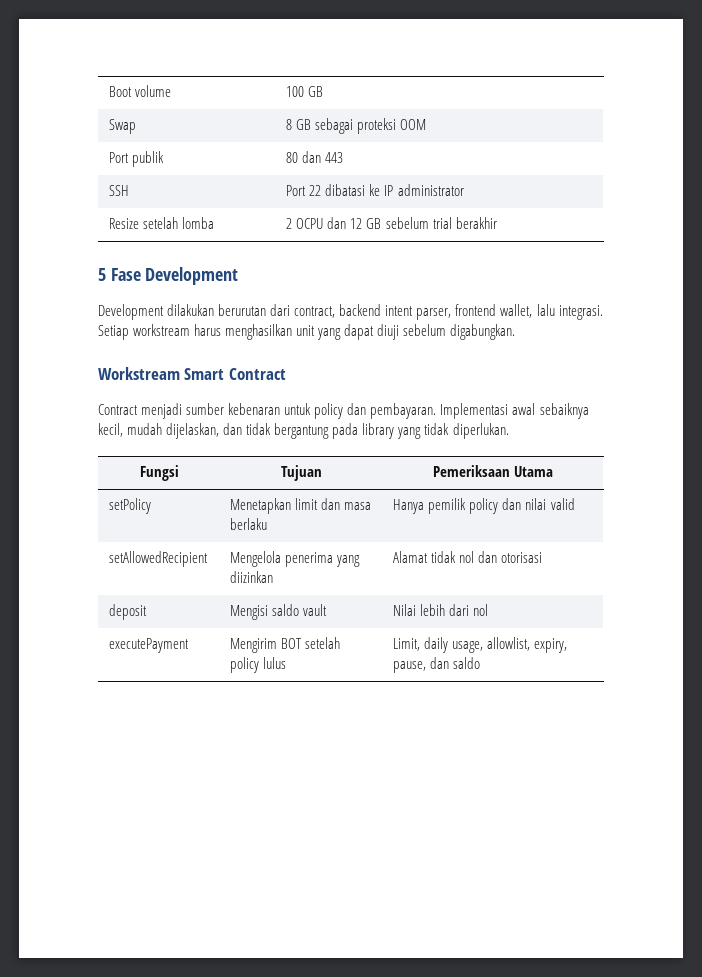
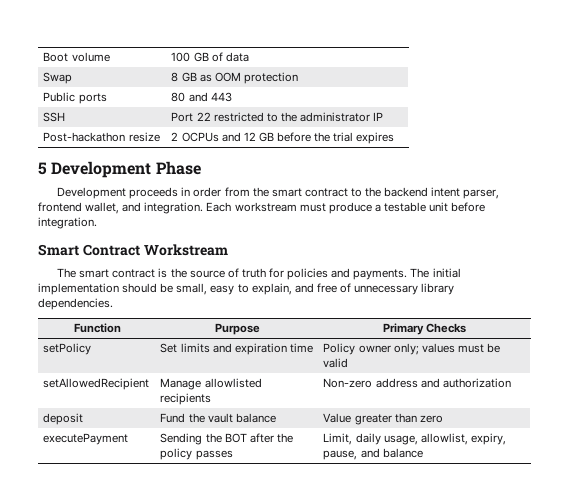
- Boot volume | 100 GB
+ Boot volume | 100 GB of data
- Swap | 8 GB sebagai proteksi OOM
- Port publik | 80 dan 443
+ Swap | 8 GB as OOM protection
+ Public ports | 80 and 443
- SSH | Port 22 dibatasi ke IP administrator
- Resize setelah lomba | 2 OCPU dan 12 GB sebelum trial berakhir
+ SSH | Port 22 restricted to the administrator IP
+ Post-hackathon resize | 2 OCPUs and 12 GB before the trial expires
- 5 Fase Development
- Development dilakukan berurutan dari contract, backend intent parser, frontend wallet, lalu integrasi. Setiap workstream harus menghasilkan unit yang dapat diuji sebelum digabungkan.
- Workstream Smart Contract
- Contract menjadi sumber kebenaran untuk policy dan pembayaran. Implementasi awal sebaiknya kecil, mudah dijelaskan, dan tidak bergantung pada library yang tidak diperlukan.
- Fungsi | Tujuan | Pemeriksaan Utama
- setPolicy | Menetapkan limit dan masa berlaku | Hanya pemilik policy dan nilai valid
- setAllowedRecipient | Mengelola penerima yang diizinkan | Alamat tidak nol dan otorisasi
+ 5 Development Phase
+ Development proceeds in order from the smart contract to the backend intent parser, frontend wallet, and integration. Each workstream must produce a testable unit before integration.
+ Smart Contract Workstream
+ The smart contract is the source of truth for policies and payments. The initial implementation should be small, easy to explain, and free of unnecessary library dependencies.
+ Function | Purpose | Primary Checks
+ setPolicy | Set limits and expiration time | Policy owner only; values must be valid
+ setAllowedRecipient | Manage allowlisted recipients | Non-zero address and authorization
- deposit | Mengisi saldo vault | Nilai lebih dari nol
- executePayment | Mengirim BOT setelah policy lulus | Limit, daily usage, allowlist, expiry, pause, dan saldo
+ deposit | Fund the vault balance | Value greater than zero
+ executePayment | Sending the BOT after the policy passes | Limit, daily usage, allowlist, expiry, pause, and balance

